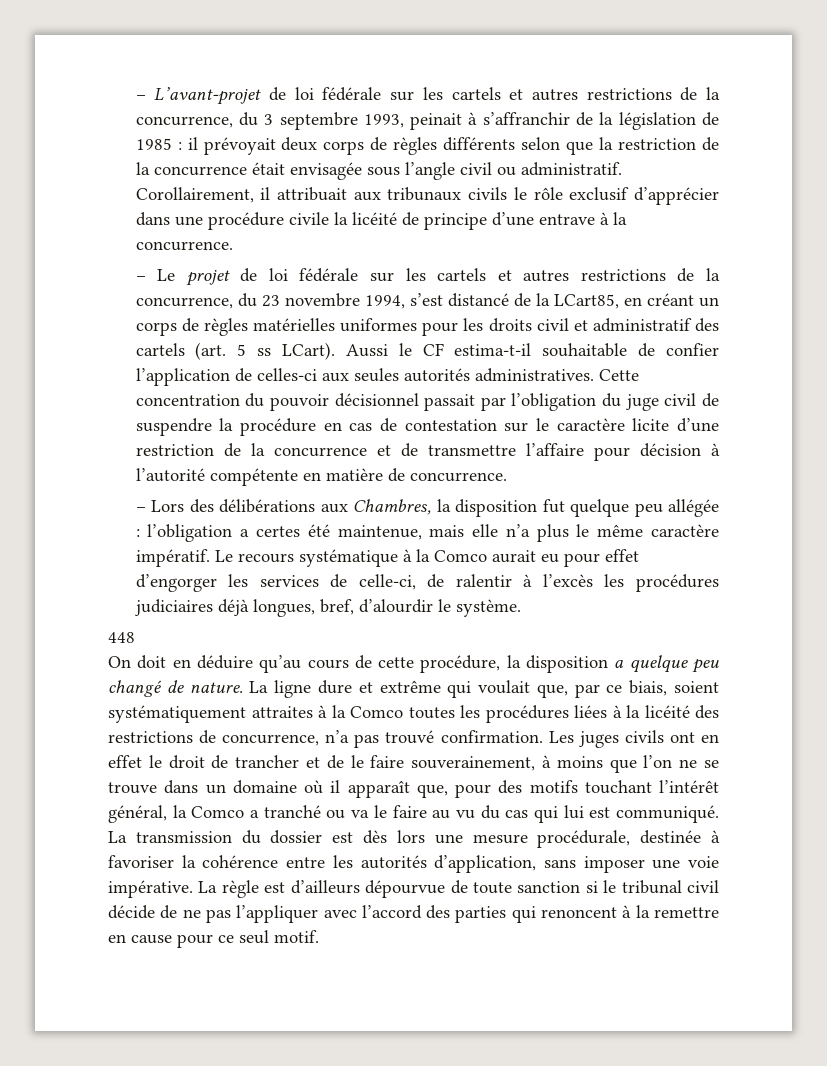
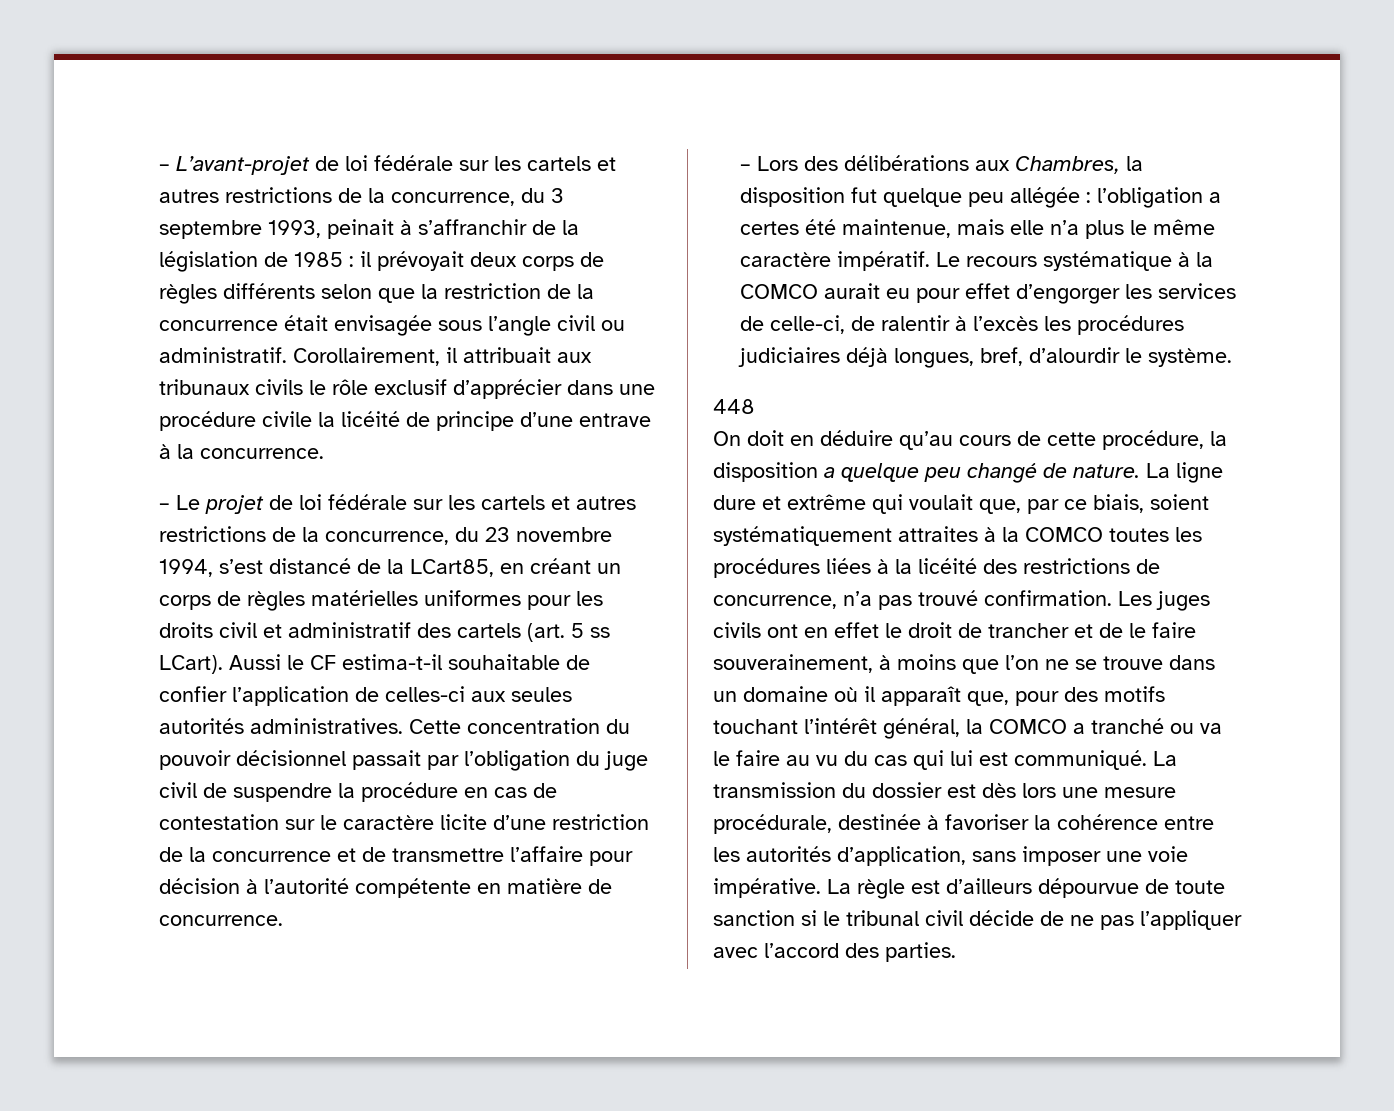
- Le recours systématique à la Comco aurait eu pour effet d’engorger les services de celle-ci, de ralentir à l’excès les procédures judiciaires déjà longues, bref, d’alourdir le système.
+ Le recours systématique à la COMCO aurait eu pour effet d’engorger les services de celle-ci, de ralentir à l’excès les procédures judiciaires déjà longues, bref, d’alourdir le système.
- La ligne dure et extrême qui voulait que, par ce biais, soient systématiquement attraites à la Comco toutes les procédures liées à la licéité des restrictions de concurrence, n’a pas trouvé confirmation.
+ La ligne dure et extrême qui voulait que, par ce biais, soient systématiquement attraites à la COMCO toutes les procédures liées à la licéité des restrictions de concurrence, n’a pas trouvé confirmation.
- Les juges civils ont en effet le droit de trancher et de le faire souverainement, à moins que l’on ne se trouve dans un domaine où il apparaît que, pour des motifs touchant l’intérêt général, la Comco a tranché ou va le faire au vu du cas qui lui est communiqué.
+ Les juges civils ont en effet le droit de trancher et de le faire souverainement, à moins que l’on ne se trouve dans un domaine où il apparaît que, pour des motifs touchant l’intérêt général, la COMCO a tranché ou va le faire au vu du cas qui lui est communiqué.
- La règle est d’ailleurs dépourvue de toute sanction si le tribunal civil décide de ne pas l’appliquer avec l’accord des parties qui renoncent à la remettre en cause pour ce seul motif.
+ La règle est d’ailleurs dépourvue de toute sanction si le tribunal civil décide de ne pas l’appliquer avec l’accord des parties.

